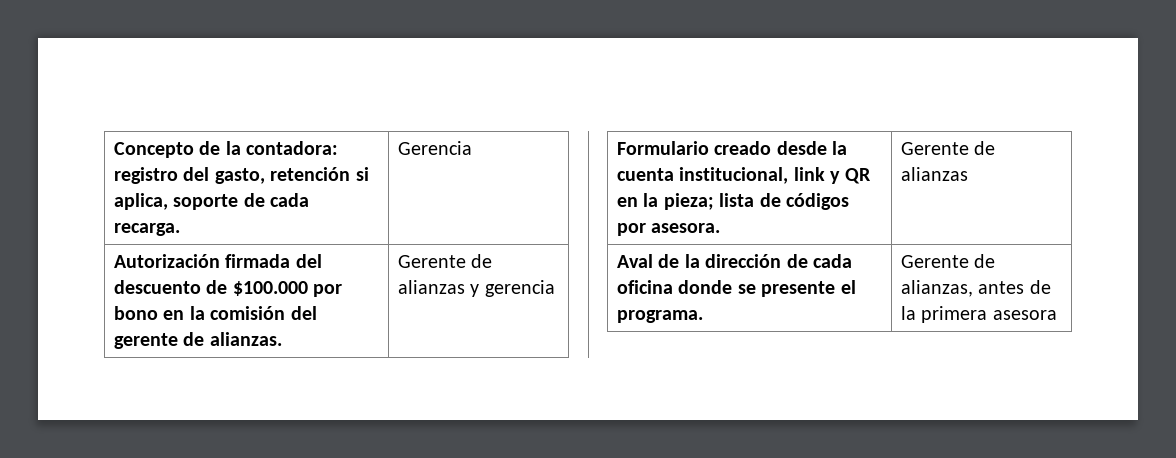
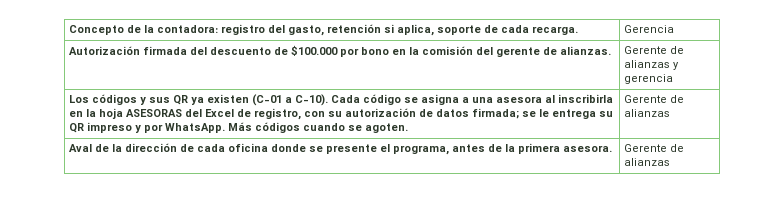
- Formulario creado desde la cuenta institucional, link y QR en la pieza; lista de códigos por asesora.
+ Los códigos y sus QR ya existen (C-01 a C-10). Cada código se asigna a una asesora al inscribirla en la hoja ASESORAS del Excel de registro, con su autorización de datos firmada; se le entrega su QR impreso y por WhatsApp. Más códigos cuando se agoten.
- Aval de la dirección de cada oficina donde se presente el programa. | Gerente de alianzas, antes de la primera asesora
+ Aval de la dirección de cada oficina donde se presente el programa, antes de la primera asesora. | Gerente de alianzas

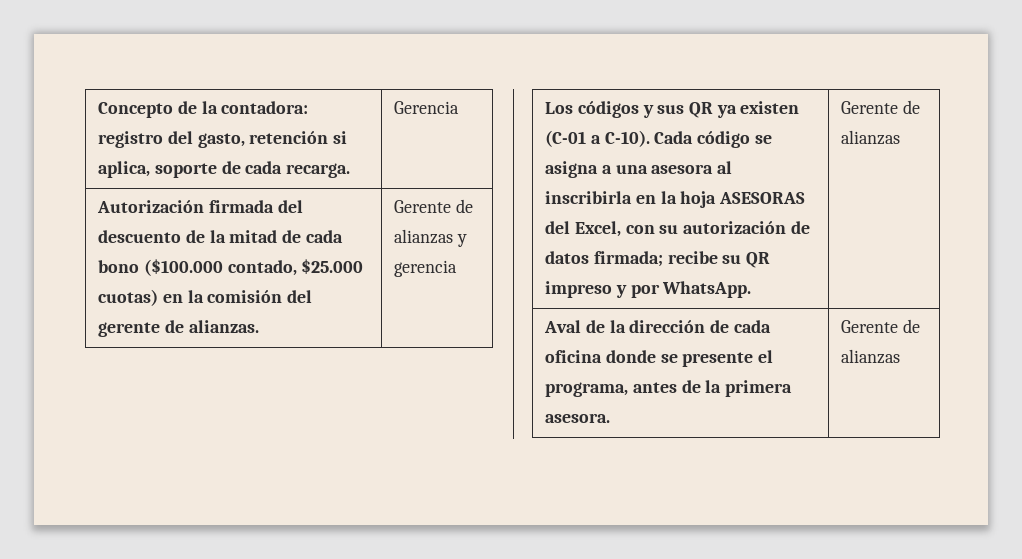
- Autorización firmada del descuento de $100.000 por bono en la comisión del gerente de alianzas. | Gerente de alianzas y gerencia
+ Autorización firmada del descuento de la mitad de cada bono ($100.000 contado, $25.000 cuotas) en la comisión del gerente de alianzas. | Gerente de alianzas y gerencia
- Cada código se asigna a una asesora al inscribirla en la hoja ASESORAS del Excel de registro, con su autorización de datos firmada; se le entrega su QR impreso y por WhatsApp. Más códigos cuando se agoten.
+ Cada código se asigna a una asesora al inscribirla en la hoja ASESORAS del Excel, con su autorización de datos firmada; recibe su QR impreso y por WhatsApp.

